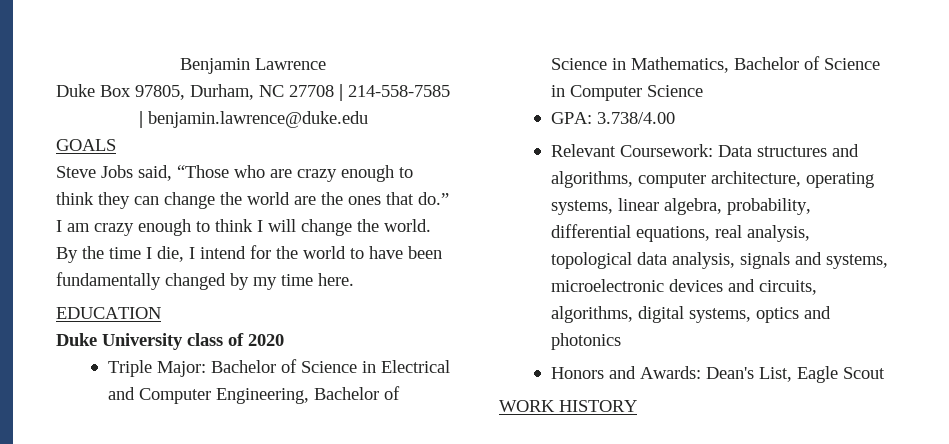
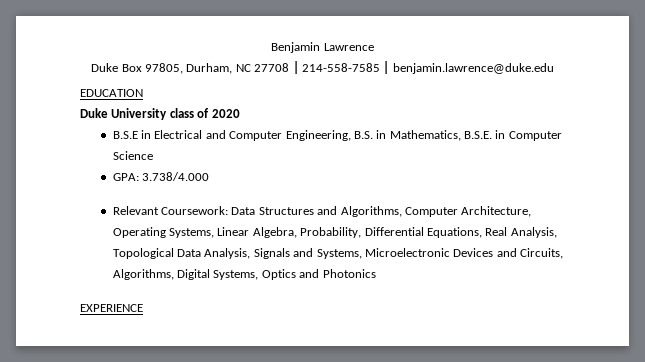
- GOALS
- Steve Jobs said, “Those who are crazy enough to think they can change the world are the ones that do.” I am crazy enough to think I will change the world. By the time I die, I intend for the world to have been fundamentally changed by my time here.
- Triple Major: Bachelor of Science in Electrical and Computer Engineering, Bachelor of Science in Mathematics, Bachelor of Science in Computer Science
+ B.S.E in Electrical and Computer Engineering, B.S. in Mathematics, B.S.E. in Computer Science
- GPA: 3.738/4.00
+ GPA: 3.738/4.000
- Relevant Coursework: Data structures and algorithms, computer architecture, operating systems, linear algebra, probability, differential equations, real analysis, topological data analysis, signals and systems, microelectronic devices and circuits, algorithms, digital systems, optics and photonics
- Honors and Awards: Dean's List, Eagle Scout
- WORK HISTORY
+ Relevant Coursework: Data Structures and Algorithms, Computer Architecture, Operating Systems, Linear Algebra, Probability, Differential Equations, Real Analysis, Topological Data Analysis, Signals and Systems, Microelectronic Devices and Circuits, Algorithms, Digital Systems, Optics and Photonics
+ EXPERIENCE

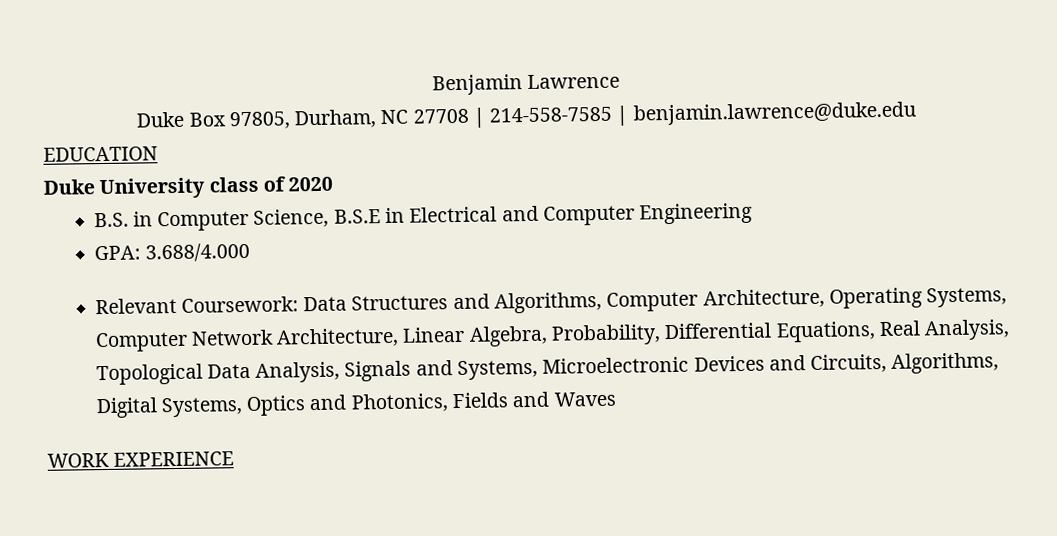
- B.S.E in Electrical and Computer Engineering, B.S. in Mathematics, B.S.E. in Computer Science
+ B.S. in Computer Science, B.S.E in Electrical and Computer Engineering
- GPA: 3.738/4.000
+ GPA: 3.688/4.000
- Relevant Coursework: Data Structures and Algorithms, Computer Architecture, Operating Systems, Linear Algebra, Probability, Differential Equations, Real Analysis, Topological Data Analysis, Signals and Systems, Microelectronic Devices and Circuits, Algorithms, Digital Systems, Optics and Photonics
- EXPERIENCE
+ Relevant Coursework: Data Structures and Algorithms, Computer Architecture, Operating Systems, Computer Network Architecture, Linear Algebra, Probability, Differential Equations, Real Analysis, Topological Data Analysis, Signals and Systems, Microelectronic Devices and Circuits, Algorithms, Digital Systems, Optics and Photonics, Fields and Waves
+ WORK EXPERIENCE

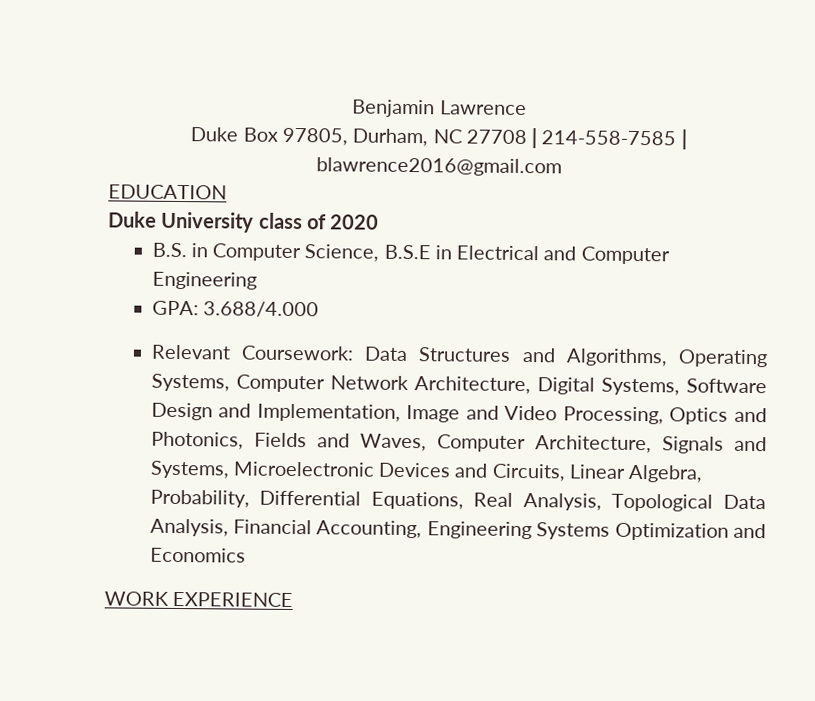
- Duke Box 97805, Durham, NC 27708 | 214-558-7585 | benjamin.lawrence@duke.edu
+ Duke Box 97805, Durham, NC 27708 | 214-558-7585 | blawrence2016@gmail.com
- Relevant Coursework: Data Structures and Algorithms, Computer Architecture, Operating Systems, Computer Network Architecture, Linear Algebra, Probability, Differential Equations, Real Analysis, Topological Data Analysis, Signals and Systems, Microelectronic Devices and Circuits, Algorithms, Digital Systems, Optics and Photonics, Fields and Waves
+ Relevant Coursework: Data Structures and Algorithms, Operating Systems, Computer Network Architecture, Digital Systems, Software Design and Implementation, Image and Video Processing, Optics and Photonics, Fields and Waves, Computer Architecture, Signals and Systems, Microelectronic Devices and Circuits, Linear Algebra, Probability, Differential Equations, Real Analysis, Topological Data Analysis, Financial Accounting, Engineering Systems Optimization and Economics

